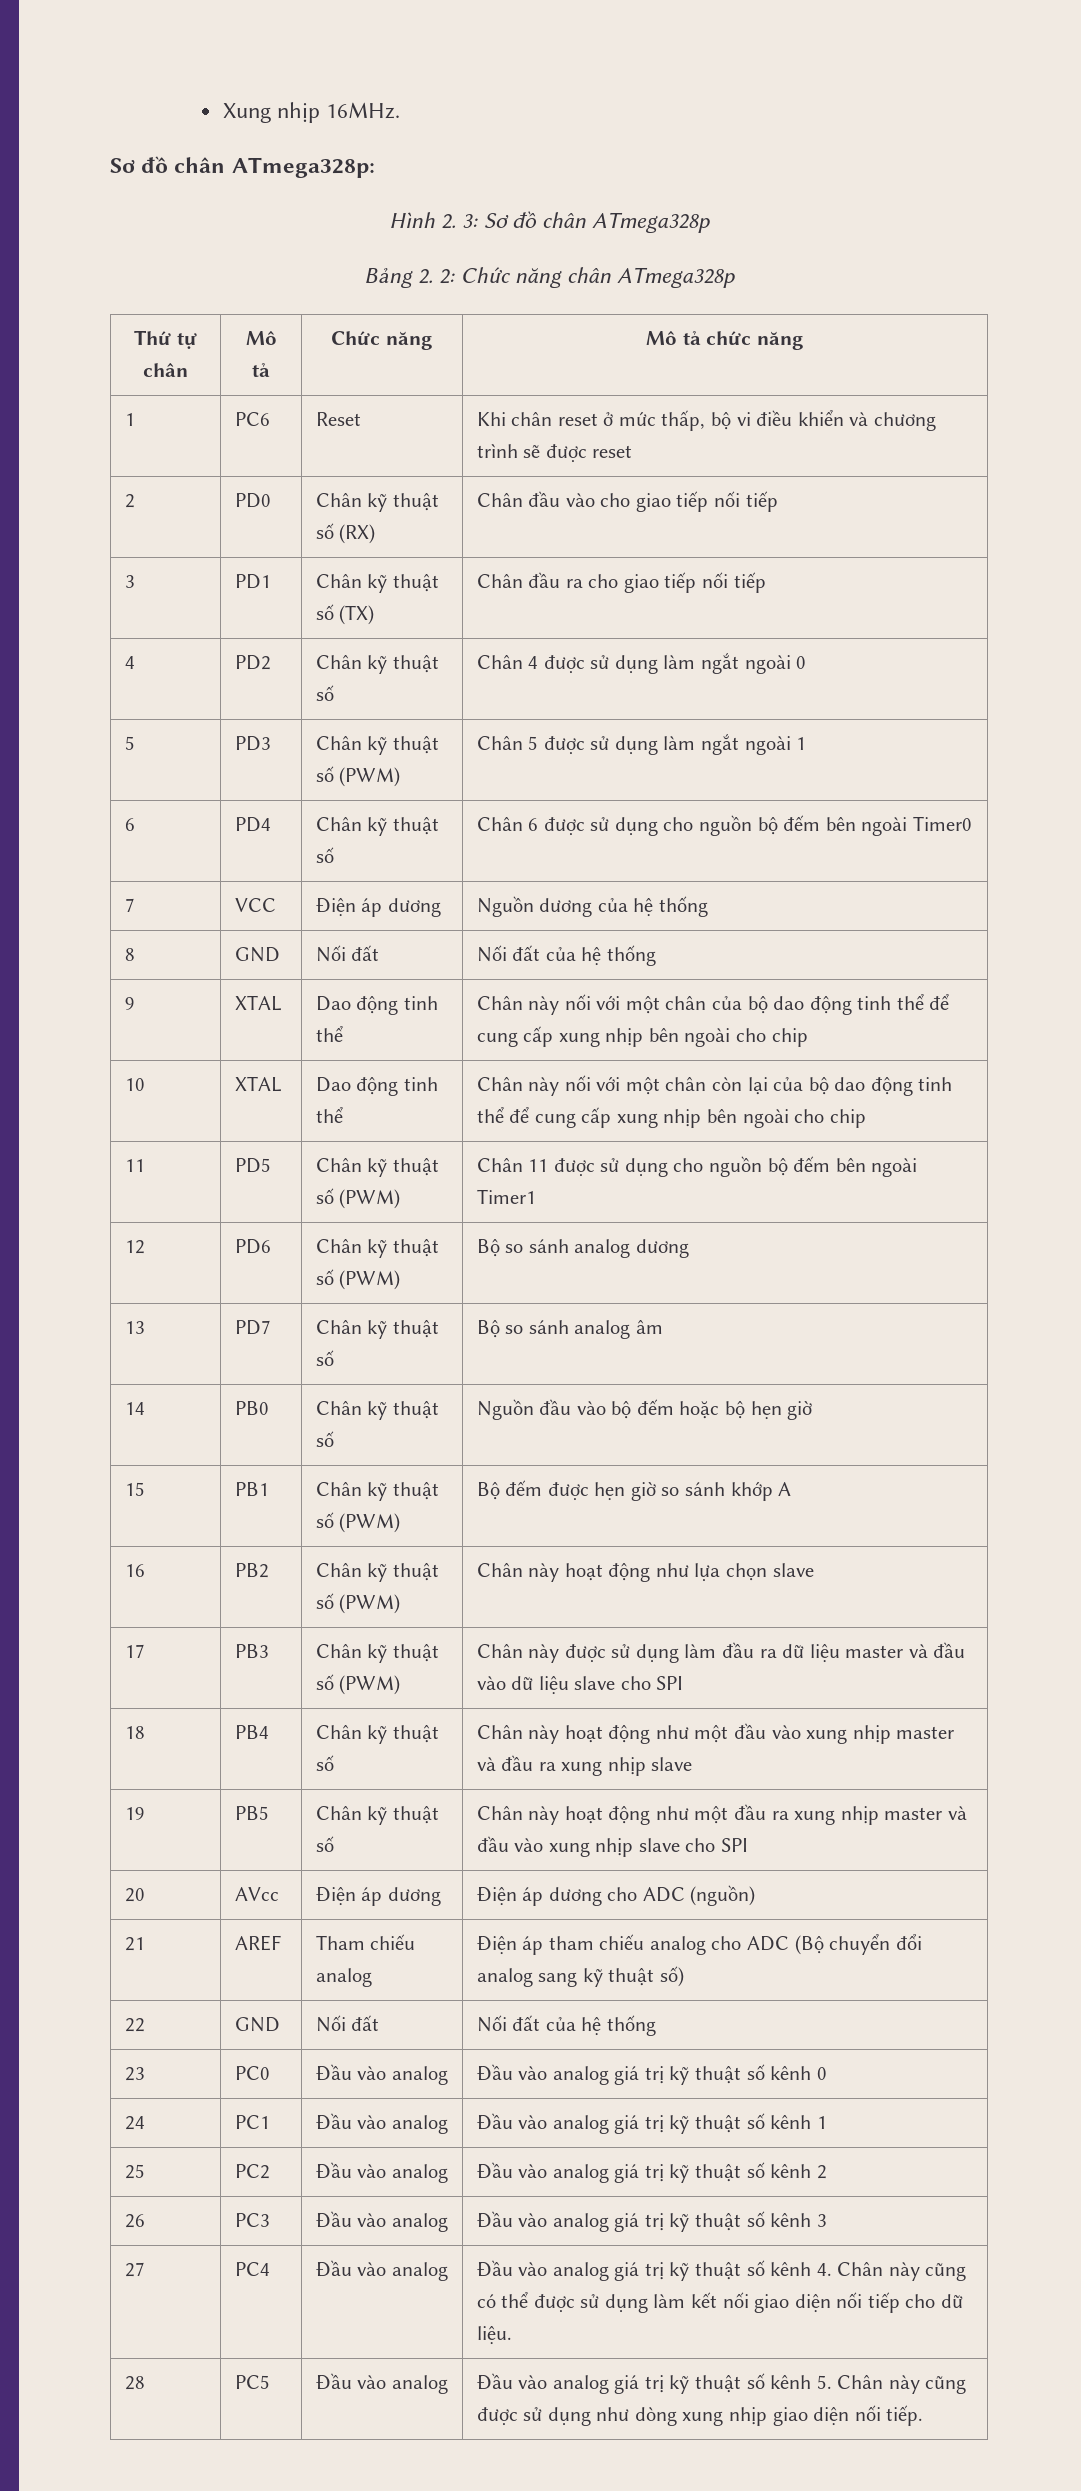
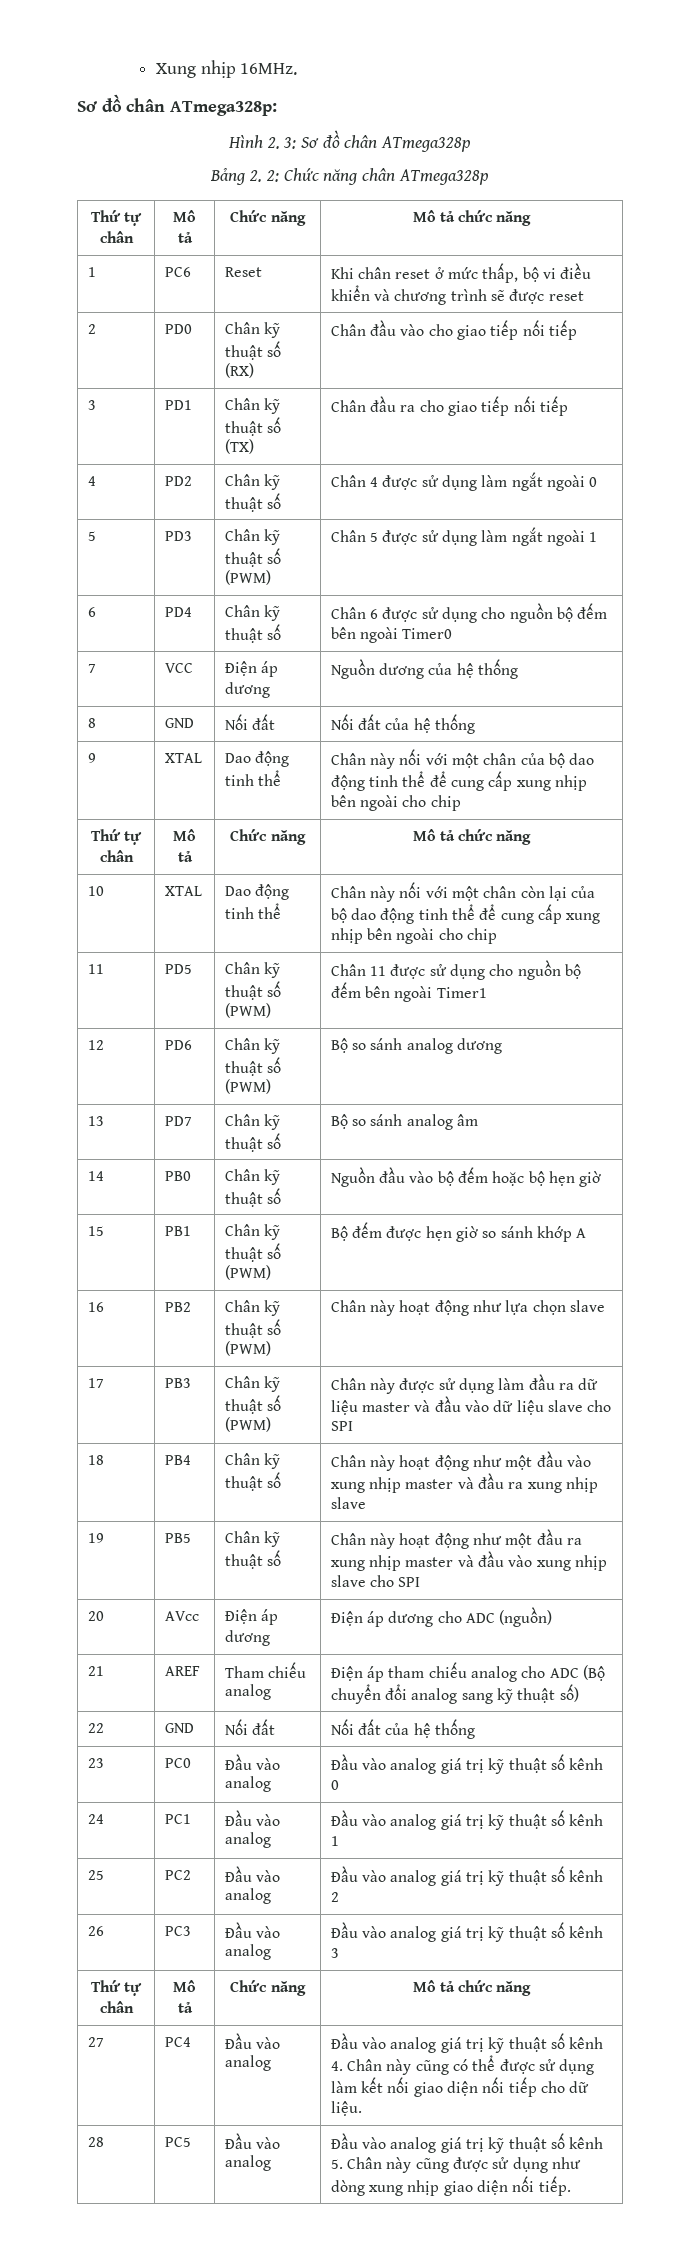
  9 | XTAL | Dao động tinh thể | Chân này nối với một chân của bộ dao động tinh thể để cung cấp xung nhịp bên ngoài cho chip
+ Thứ tự chân | Mô tả | Chức năng | Mô tả chức năng
  26 | PC3 | Đầu vào analog | Đầu vào analog giá trị kỹ thuật số kênh 3
+ Thứ tự chân | Mô tả | Chức năng | Mô tả chức năng

